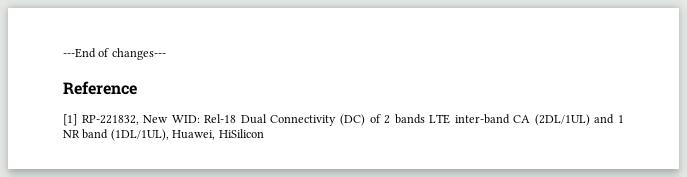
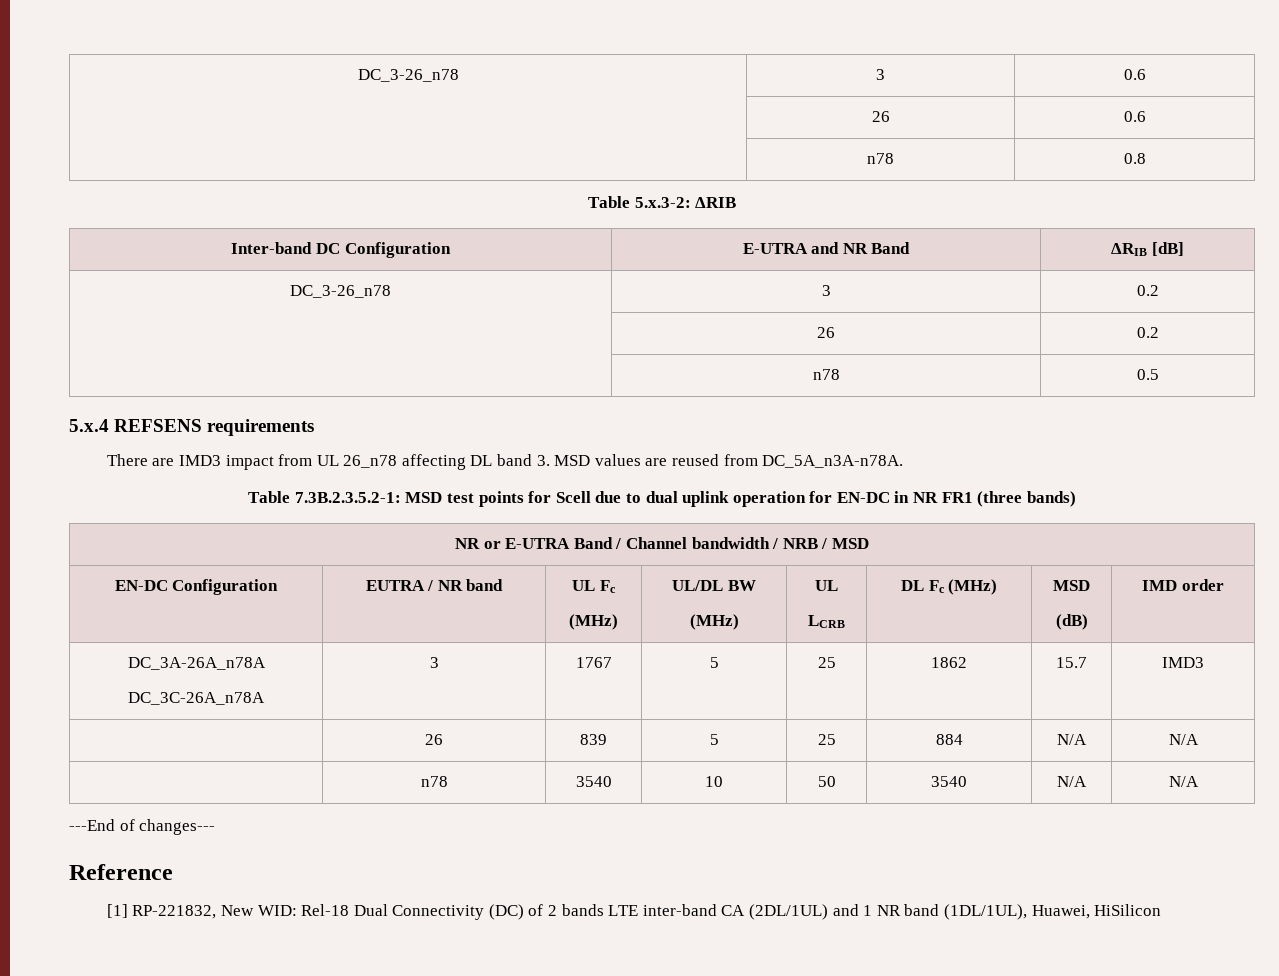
+ DC_3-26_n78 | 3 | 0.6
+ | 26 | 0.6
+ | n78 | 0.8
+ Table 5.x.3-2: ΔRIB
+ Inter-band DC Configuration | E-UTRA and NR Band | ΔRIB [dB]
+ DC_3-26_n78 | 3 | 0.2
+ | 26 | 0.2
+ | n78 | 0.5
+ 5.x.4 REFSENS requirements
+ There are IMD3 impact from UL 26_n78 affecting DL band 3. MSD values are reused from DC_5A_n3A-n78A.
+ Table 7.3B.2.3.5.2-1: MSD test points for Scell due to dual uplink operation for EN-DC in NR FR1 (three bands)
+ NR or E-UTRA Band / Channel bandwidth / NRB / MSD
+ EN-DC Configuration | EUTRA / NR band | UL Fc
+ (MHz) | UL/DL BW
+ (MHz) | UL
+ LCRB | DL Fc (MHz) | MSD
+ (dB) | IMD order
+ DC_3A-26A_n78A
+ DC_3C-26A_n78A | 3 | 1767 | 5 | 25 | 1862 | 15.7 | IMD3
+ | 26 | 839 | 5 | 25 | 884 | N/A | N/A
+ | n78 | 3540 | 10 | 50 | 3540 | N/A | N/A

